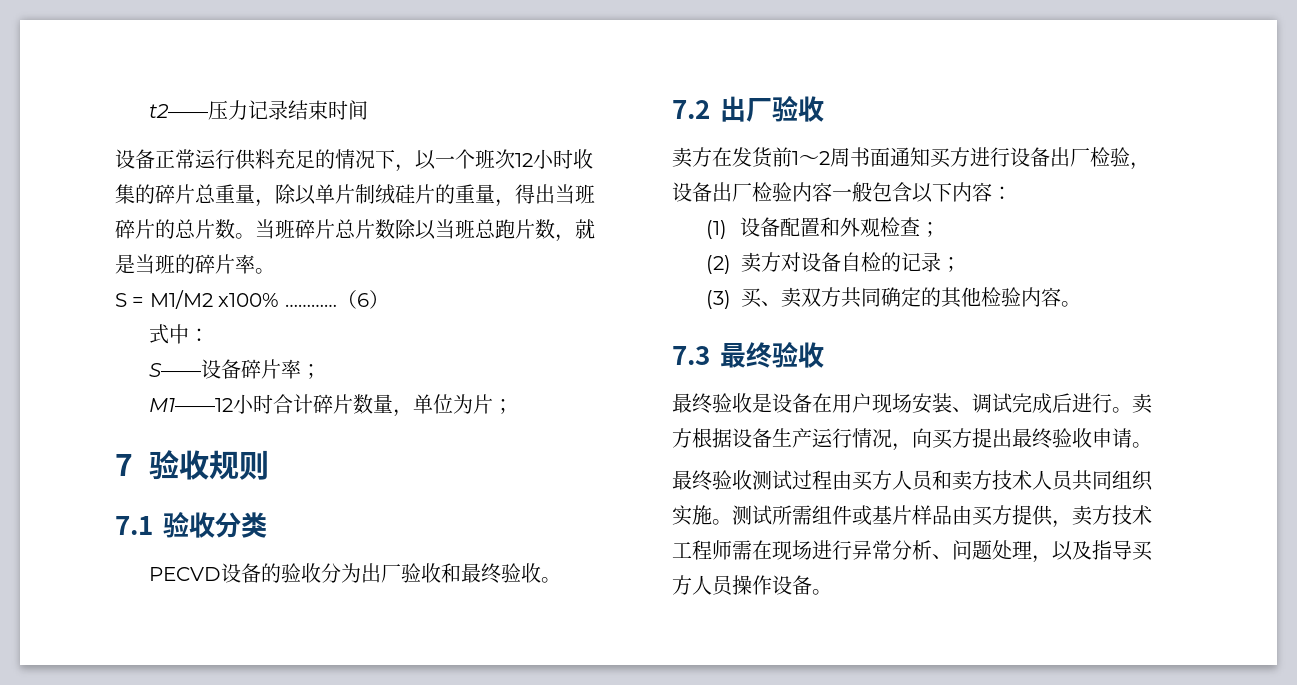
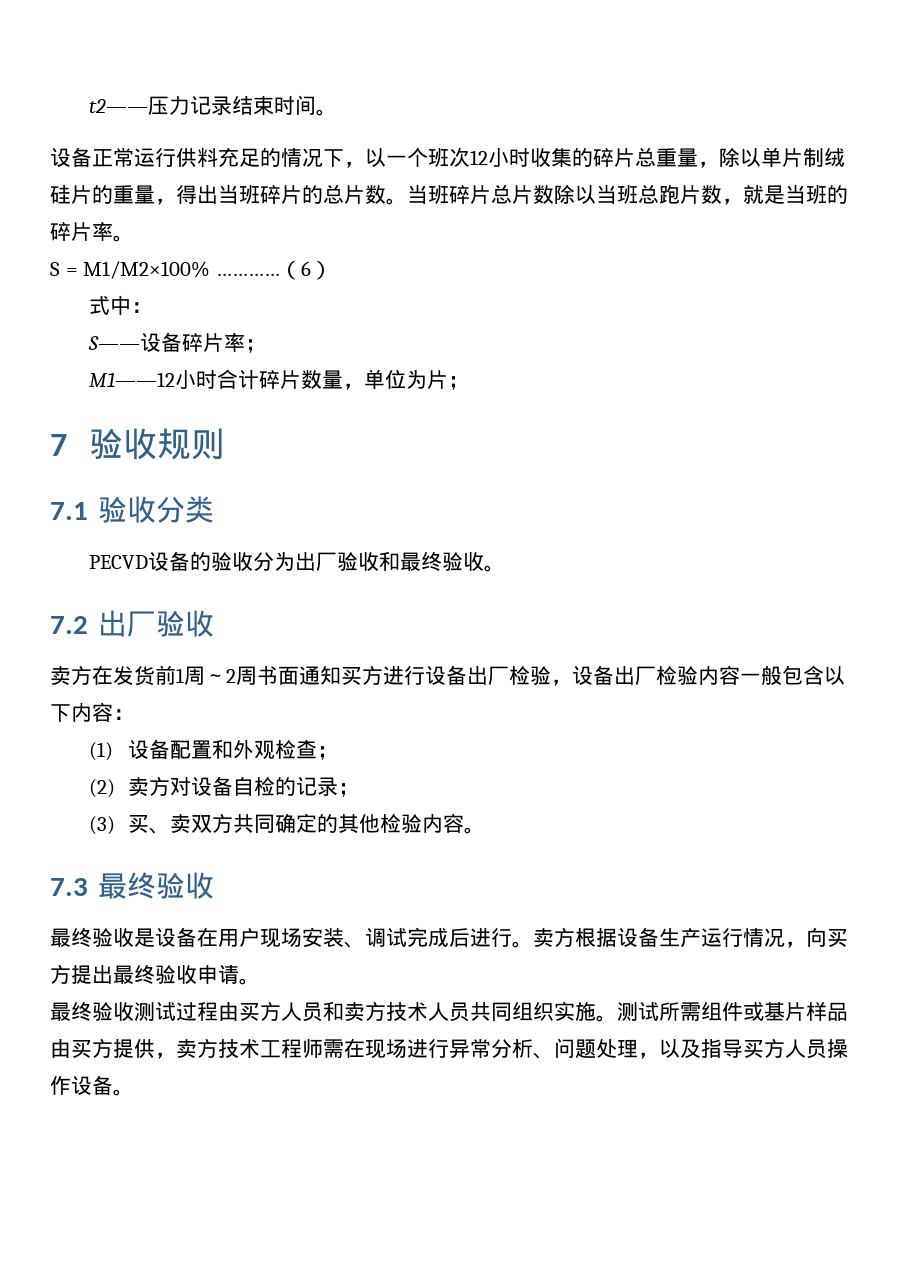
- t2——压力记录结束时间
+ t2——压力记录结束时间。
- S = M1/M2 x100% …………
+ S = M1/M2×100% …………
- 卖方在发货前1～2周书面通知买方进行设备出厂检验，设备出厂检验内容一般包含以下内容：
+ 卖方在发货前1周～2周书面通知买方进行设备出厂检验，设备出厂检验内容一般包含以下内容：

